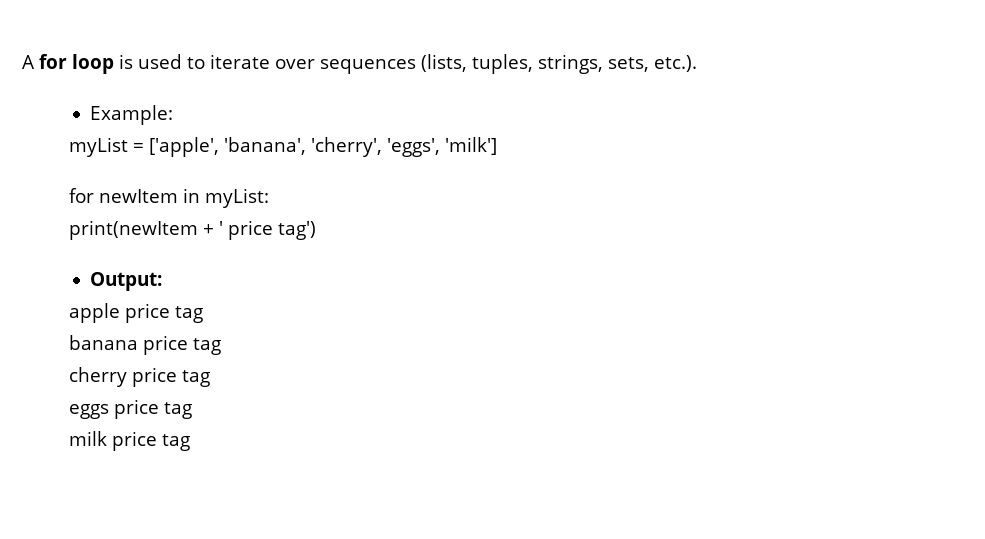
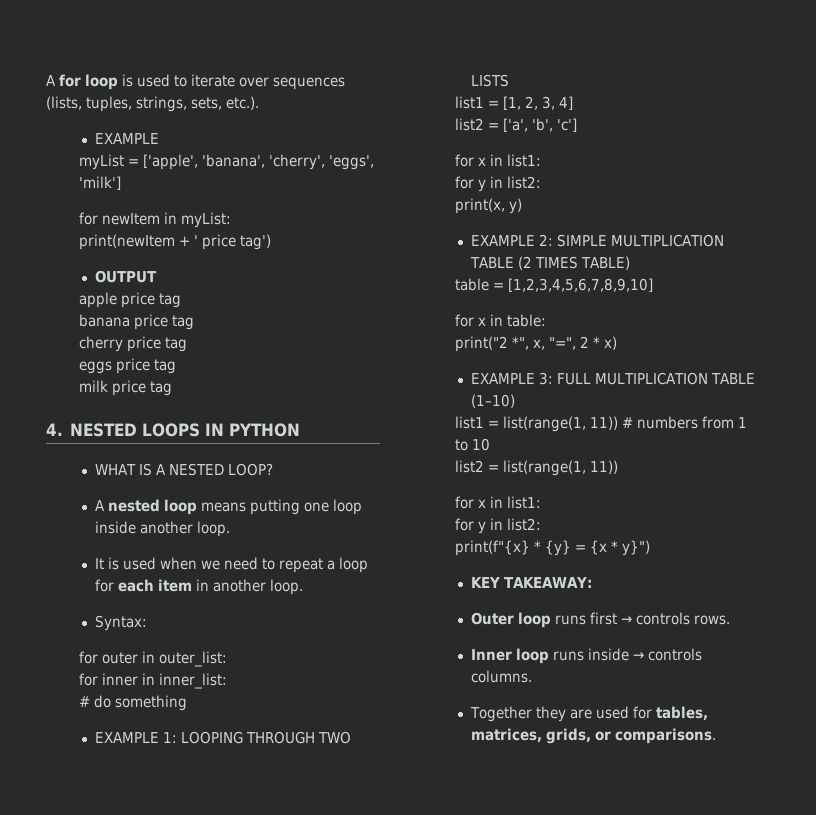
  A for loop is used to iterate over sequences (lists, tuples, strings, sets, etc.).
- Example:
+ EXAMPLE
- Output:
+ OUTPUT
+ 4. NESTED LOOPS IN PYTHON
+ WHAT IS A NESTED LOOP?
+ A nested loop means putting one loop inside another loop.
+ It is used when we need to repeat a loop for each item in another loop.
+ Syntax:
+ for outer in outer_list:
+ for inner in inner_list:
+ # do something
+ EXAMPLE 1: LOOPING THROUGH TWO LISTS
+ list1 = [1, 2, 3, 4]
+ list2 = ['a', 'b', 'c']
+ for x in list1:
+ for y in list2:
+ print(x, y)
+ EXAMPLE 2: SIMPLE MULTIPLICATION TABLE (2 TIMES TABLE)
+ table = [1,2,3,4,5,6,7,8,9,10]
+ for x in table:
+ print("2 *", x, "=", 2 * x)
+ EXAMPLE 3: FULL MULTIPLICATION TABLE (1–10)
+ list1 = list(range(1, 11)) # numbers from 1 to 10
+ list2 = list(range(1, 11))
+ for x in list1:
+ for y in list2:
+ print(f"{x} * {y} = {x * y}")
+ KEY TAKEAWAY:
+ Outer loop runs first → controls rows.
+ Inner loop runs inside → controls columns.
+ Together they are used for tables, matrices, grids, or comparisons.

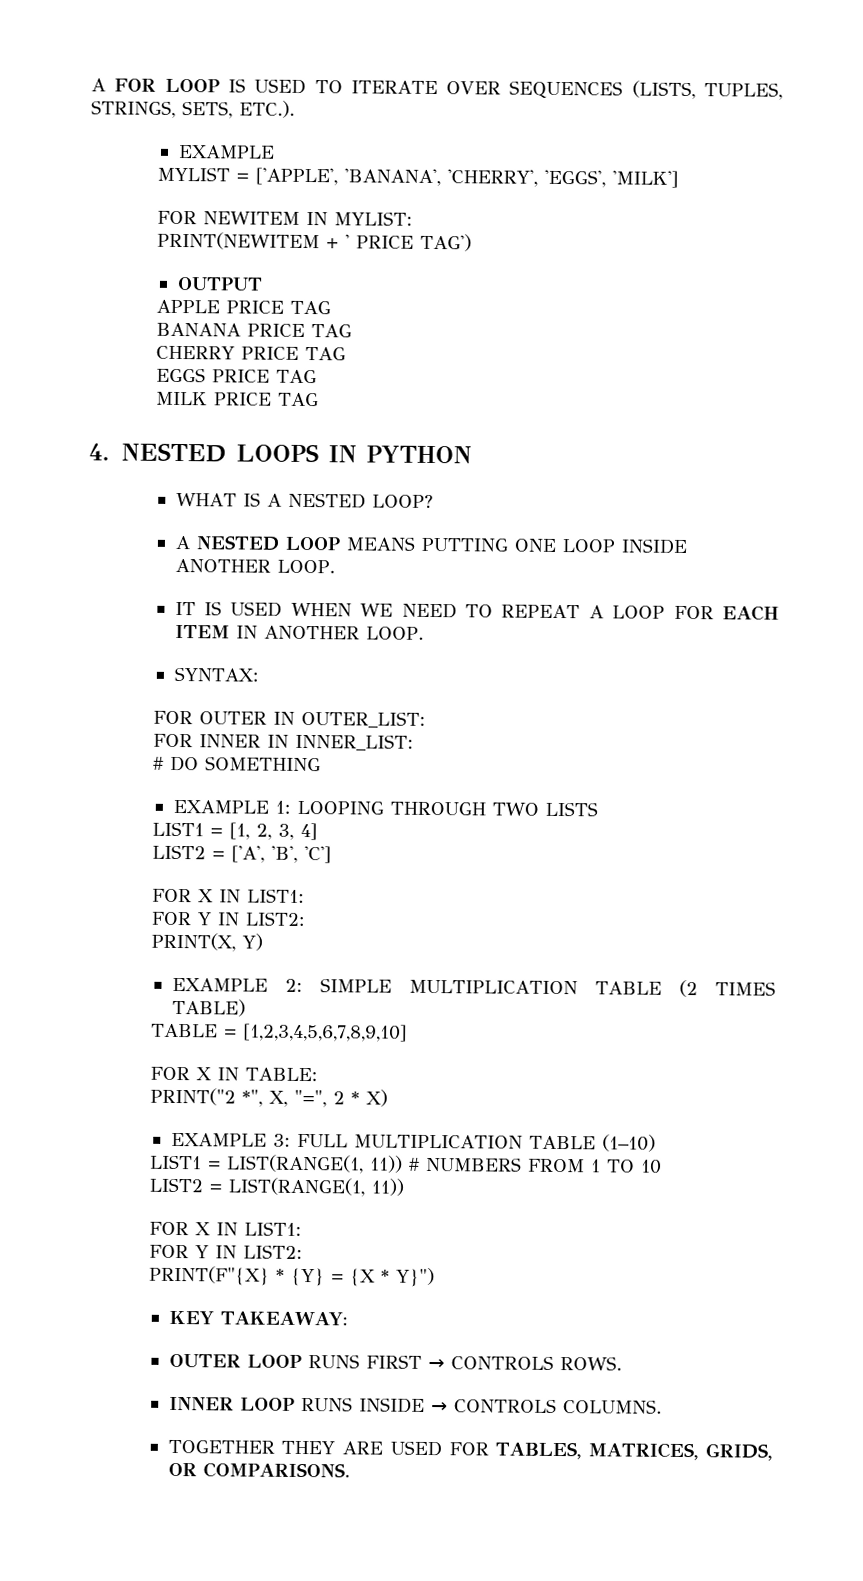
- A for loop is used to iterate over sequences (lists, tuples, strings, sets, etc.).
+ A FOR LOOP IS USED TO ITERATE OVER SEQUENCES (LISTS, TUPLES, STRINGS, SETS, ETC.).
  EXAMPLE
- myList = ['apple', 'banana', 'cherry', 'eggs', 'milk']
- for newItem in myList:
- print(newItem + ' price tag')
+ MYLIST = ['APPLE', 'BANANA', 'CHERRY', 'EGGS', 'MILK']
+ FOR NEWITEM IN MYLIST:
+ PRINT(NEWITEM + ' PRICE TAG')
  OUTPUT
- apple price tag
- banana price tag
- cherry price tag
- eggs price tag
- milk price tag
+ APPLE PRICE TAG
+ BANANA PRICE TAG
+ CHERRY PRICE TAG
+ EGGS PRICE TAG
+ MILK PRICE TAG
- A nested loop means putting one loop inside another loop.
- It is used when we need to repeat a loop for each item in another loop.
- Syntax:
- for outer in outer_list:
- for inner in inner_list:
- # do something
+ A NESTED LOOP MEANS PUTTING ONE LOOP INSIDE ANOTHER LOOP.
+ IT IS USED WHEN WE NEED TO REPEAT A LOOP FOR EACH ITEM IN ANOTHER LOOP.
+ SYNTAX:
+ FOR OUTER IN OUTER_LIST:
+ FOR INNER IN INNER_LIST:
+ # DO SOMETHING
- list1 = [1, 2, 3, 4]
+ LIST1 = [1, 2, 3, 4]
- list2 = ['a', 'b', 'c']
- for x in list1:
- for y in list2:
- print(x, y)
+ LIST2 = ['A', 'B', 'C']
+ FOR X IN LIST1:
+ FOR Y IN LIST2:
+ PRINT(X, Y)
- table = [1,2,3,4,5,6,7,8,9,10]
+ TABLE = [1,2,3,4,5,6,7,8,9,10]
- for x in table:
- print("2 *", x, "=", 2 * x)
+ FOR X IN TABLE:
+ PRINT("2 *", X, "=", 2 * X)
- list1 = list(range(1, 11)) # numbers from 1 to 10
- list2 = list(range(1, 11))
- for x in list1:
- for y in list2:
- print(f"{x} * {y} = {x * y}")
+ LIST1 = LIST(RANGE(1, 11)) # NUMBERS FROM 1 TO 10
+ LIST2 = LIST(RANGE(1, 11))
+ FOR X IN LIST1:
+ FOR Y IN LIST2:
+ PRINT(F"{X} * {Y} = {X * Y}")
  KEY TAKEAWAY:
- Outer loop runs first → controls rows.
- Inner loop runs inside → controls columns.
- Together they are used for tables, matrices, grids, or comparisons.
+ OUTER LOOP RUNS FIRST → CONTROLS ROWS.
+ INNER LOOP RUNS INSIDE → CONTROLS COLUMNS.
+ TOGETHER THEY ARE USED FOR TABLES, MATRICES, GRIDS, OR COMPARISONS.

